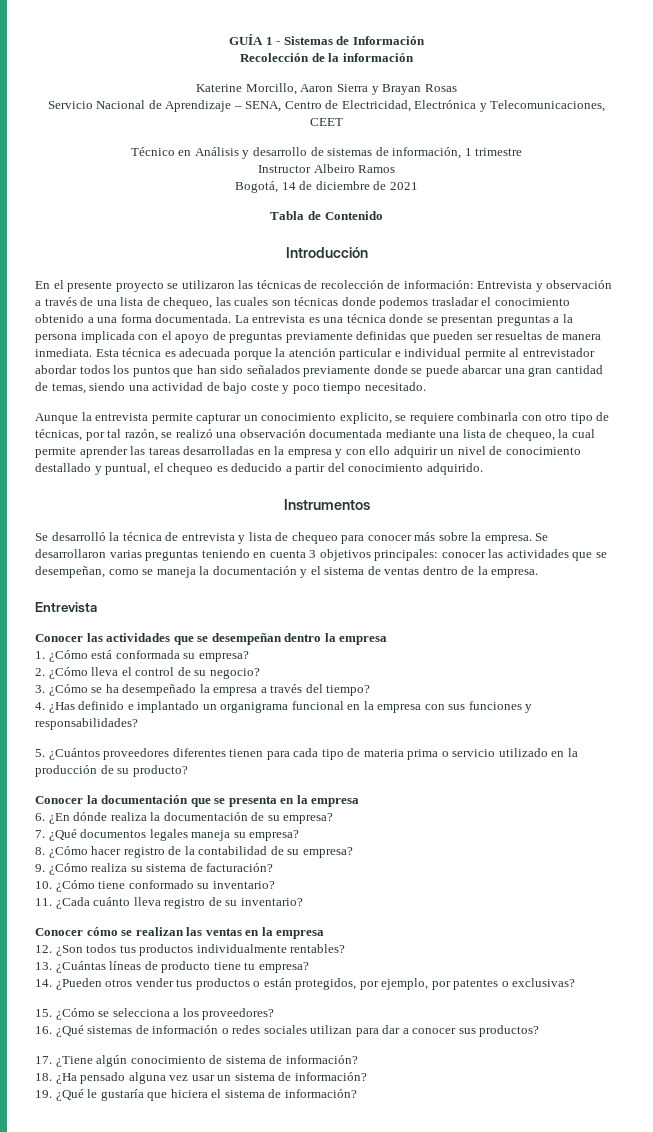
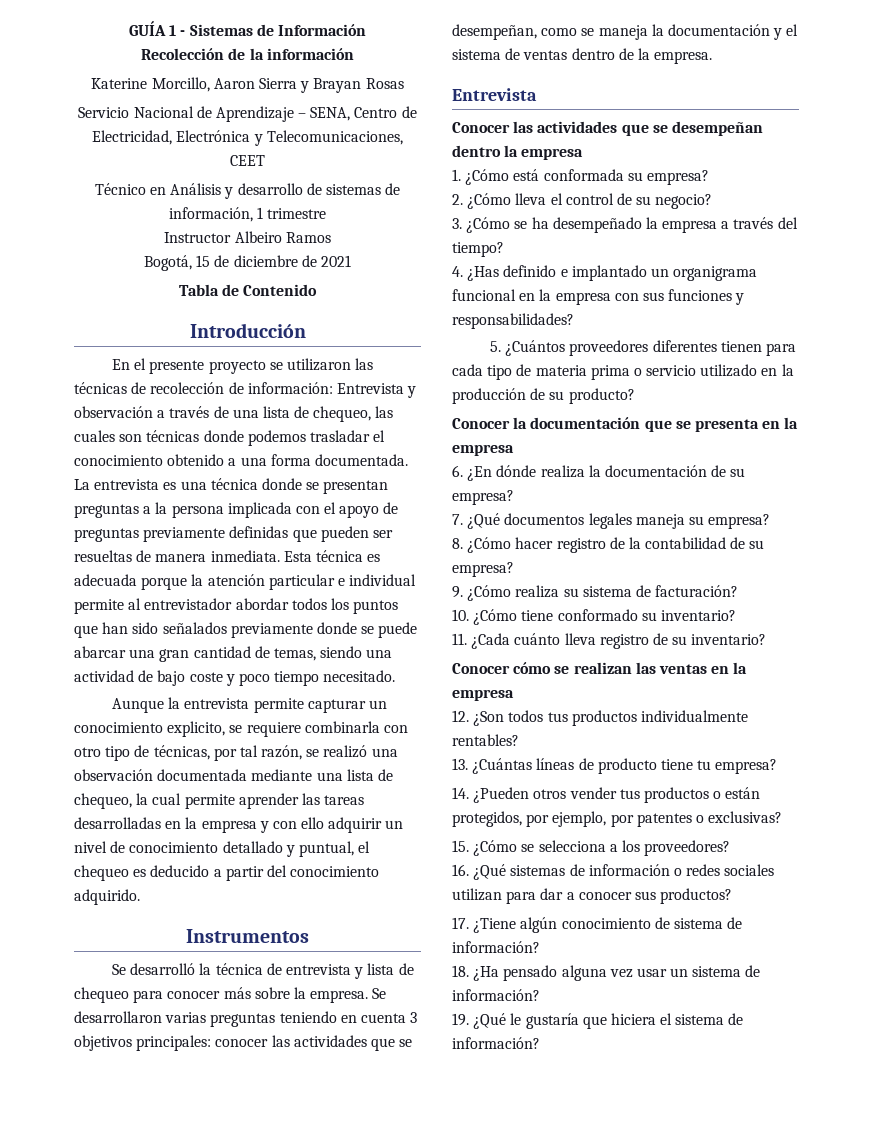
- Bogotá, 14 de diciembre de 2021
+ Bogotá, 15 de diciembre de 2021
- Aunque la entrevista permite capturar un conocimiento explicito, se requiere combinarla con otro tipo de técnicas, por tal razón, se realizó una observación documentada mediante una lista de chequeo, la cual permite aprender las tareas desarrolladas en la empresa y con ello adquirir un nivel de conocimiento destallado y puntual, el chequeo es deducido a partir del conocimiento adquirido.
+ Aunque la entrevista permite capturar un conocimiento explicito, se requiere combinarla con otro tipo de técnicas, por tal razón, se realizó una observación documentada mediante una lista de chequeo, la cual permite aprender las tareas desarrolladas en la empresa y con ello adquirir un nivel de conocimiento detallado y puntual, el chequeo es deducido a partir del conocimiento adquirido.

